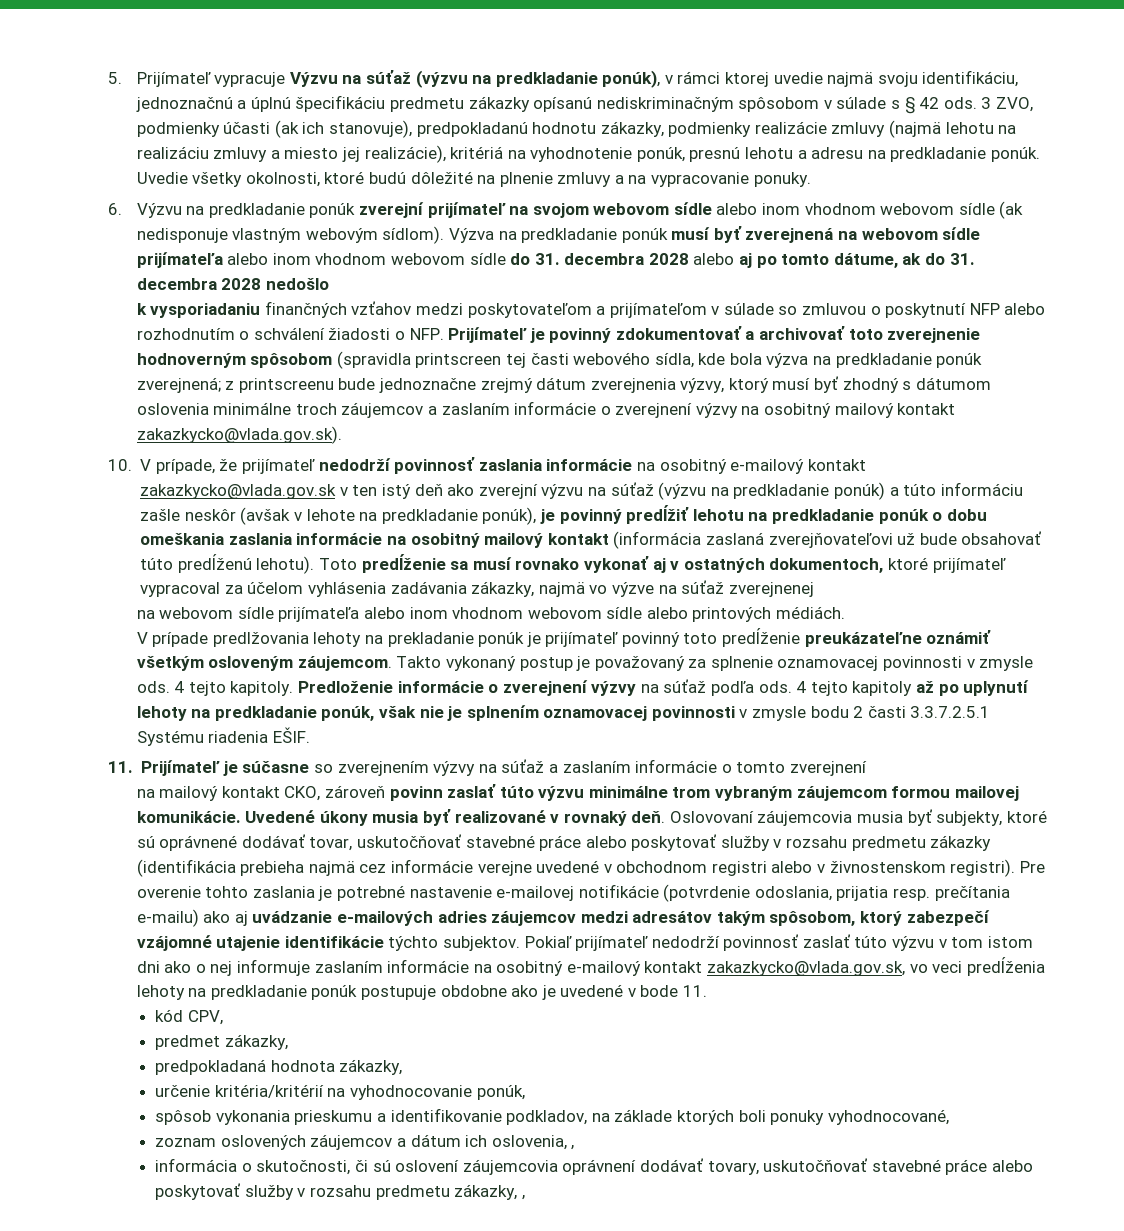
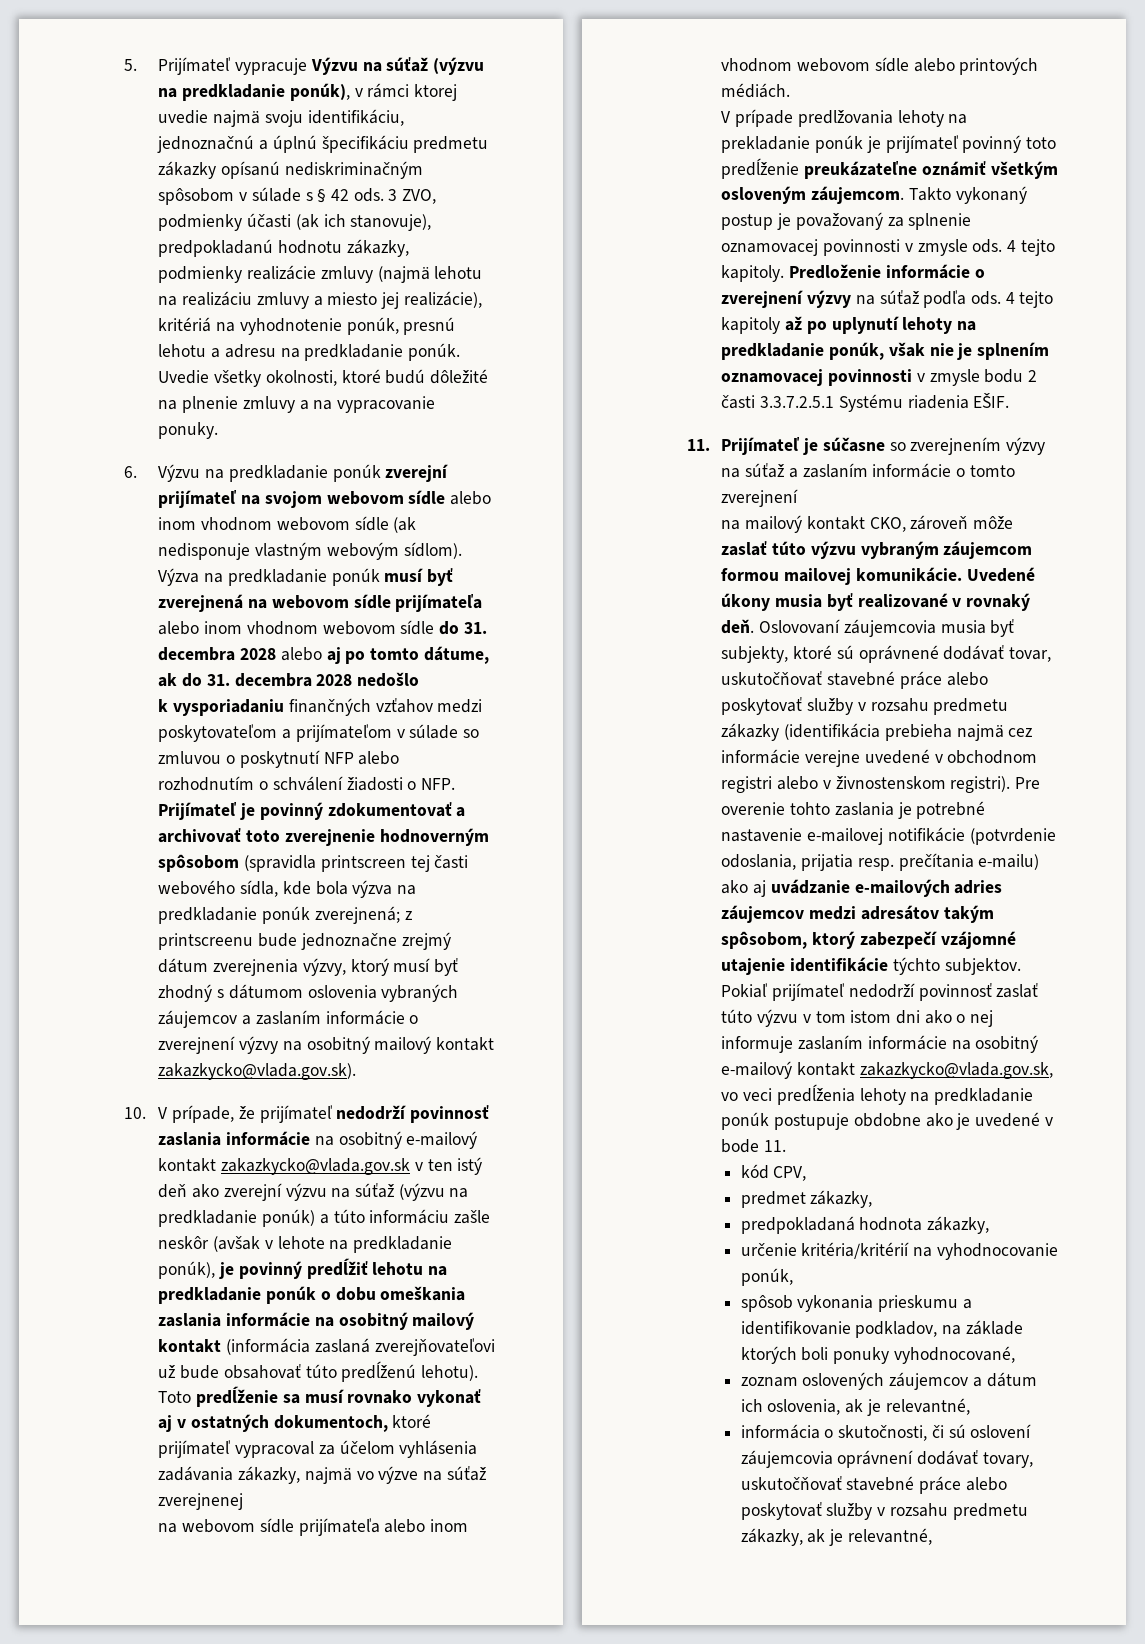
- z printscreenu bude jednoznačne zrejmý dátum zverejnenia výzvy, ktorý musí byť zhodný s dátumom oslovenia minimálne troch záujemcov a zaslaním informácie o zverejnení výzvy na osobitný mailový kontakt zakazkycko@vlada.gov.sk).
+ z printscreenu bude jednoznačne zrejmý dátum zverejnenia výzvy, ktorý musí byť zhodný s dátumom oslovenia vybraných záujemcov a zaslaním informácie o zverejnení výzvy na osobitný mailový kontakt zakazkycko@vlada.gov.sk).
- na mailový kontakt CKO, zároveň povinn zaslať túto výzvu minimálne trom vybraným záujemcom formou mailovej komunikácie.
+ na mailový kontakt CKO, zároveň môže zaslať túto výzvu vybraným záujemcom formou mailovej komunikácie.
- zoznam oslovených záujemcov a dátum ich oslovenia, ,
+ zoznam oslovených záujemcov a dátum ich oslovenia, ak je relevantné,
- informácia o skutočnosti, či sú oslovení záujemcovia oprávnení dodávať tovary, uskutočňovať stavebné práce alebo poskytovať služby v rozsahu predmetu zákazky, ,
+ informácia o skutočnosti, či sú oslovení záujemcovia oprávnení dodávať tovary, uskutočňovať stavebné práce alebo poskytovať služby v rozsahu predmetu zákazky, ak je relevantné,

